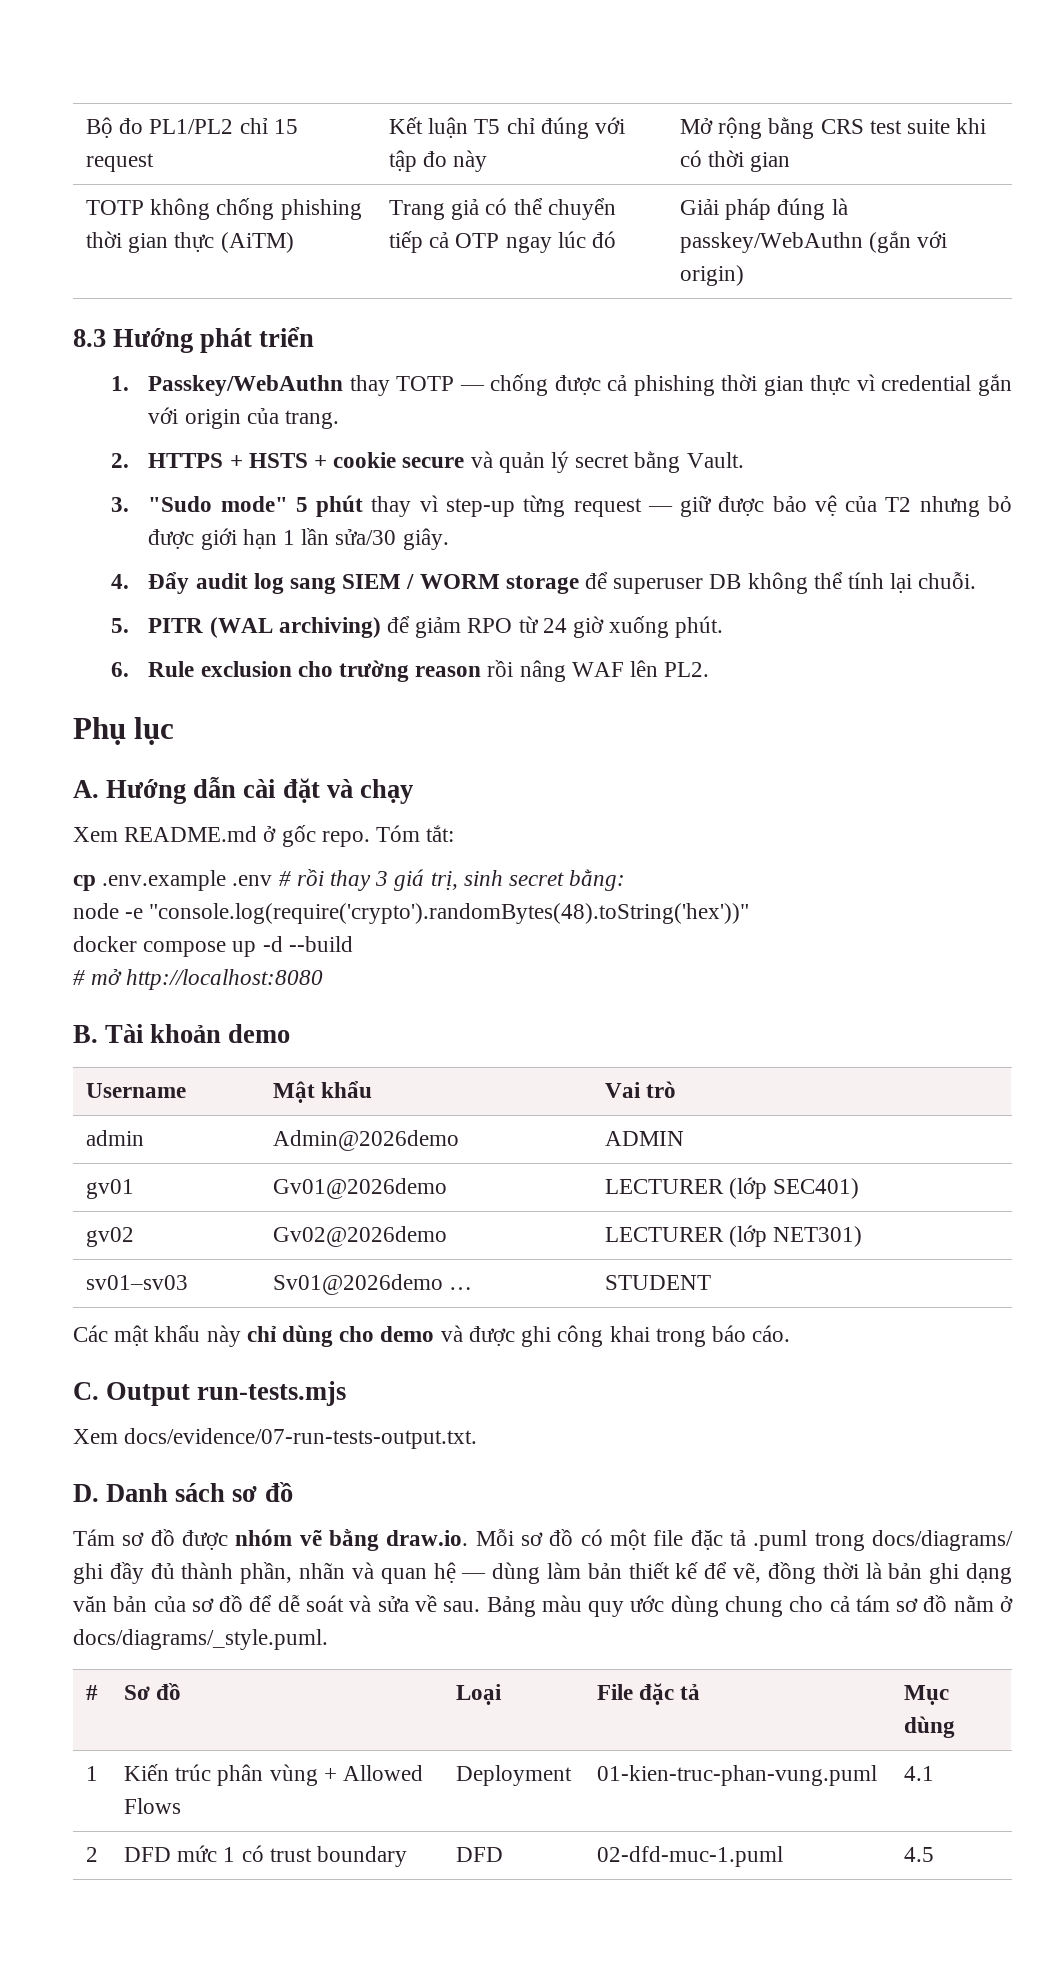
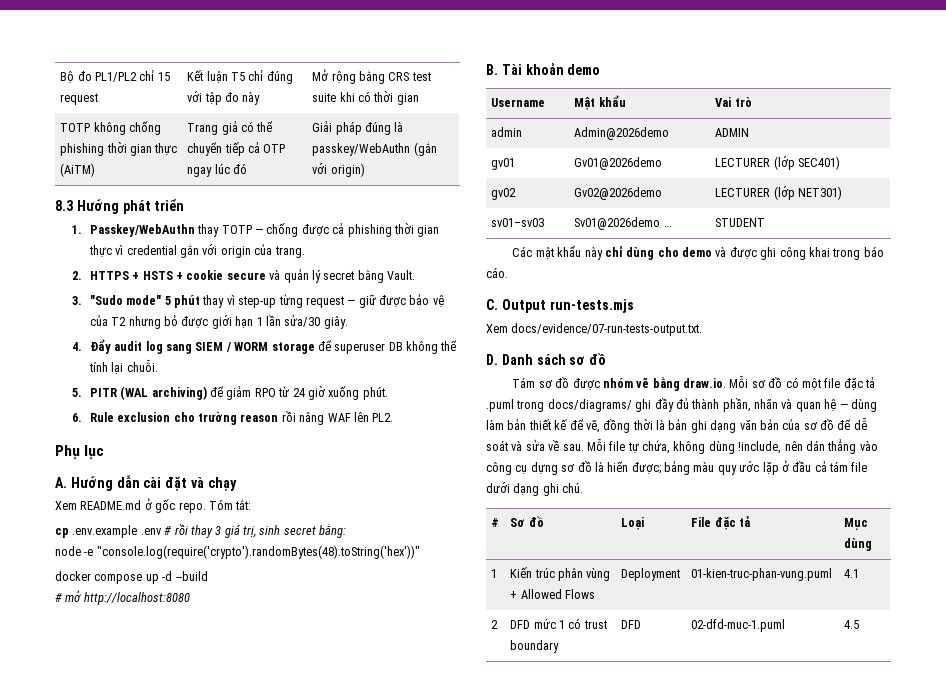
- Bảng màu quy ước dùng chung cho cả tám sơ đồ nằm ở docs/diagrams/_style.puml.
+ Mỗi file tự chứa, không dùng !include, nên dán thẳng vào công cụ dựng sơ đồ là hiển được; bảng màu quy ước lặp ở đầu cả tám file dưới dạng ghi chú.

